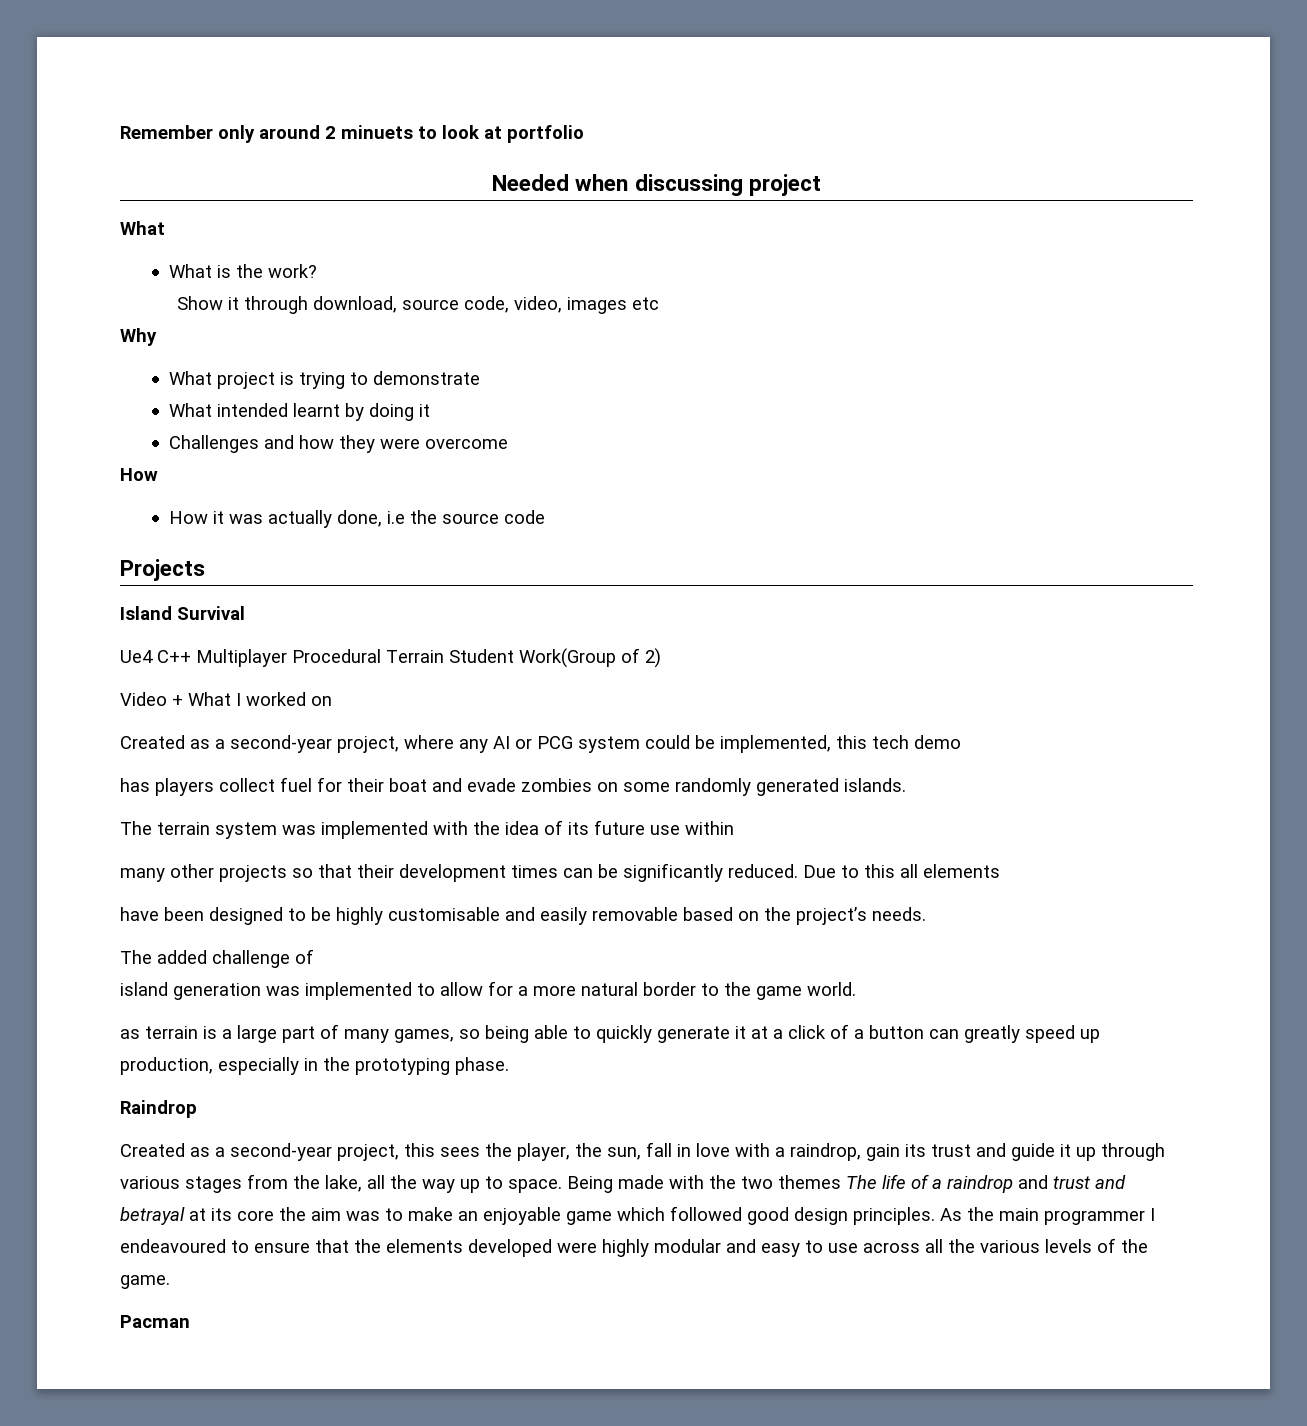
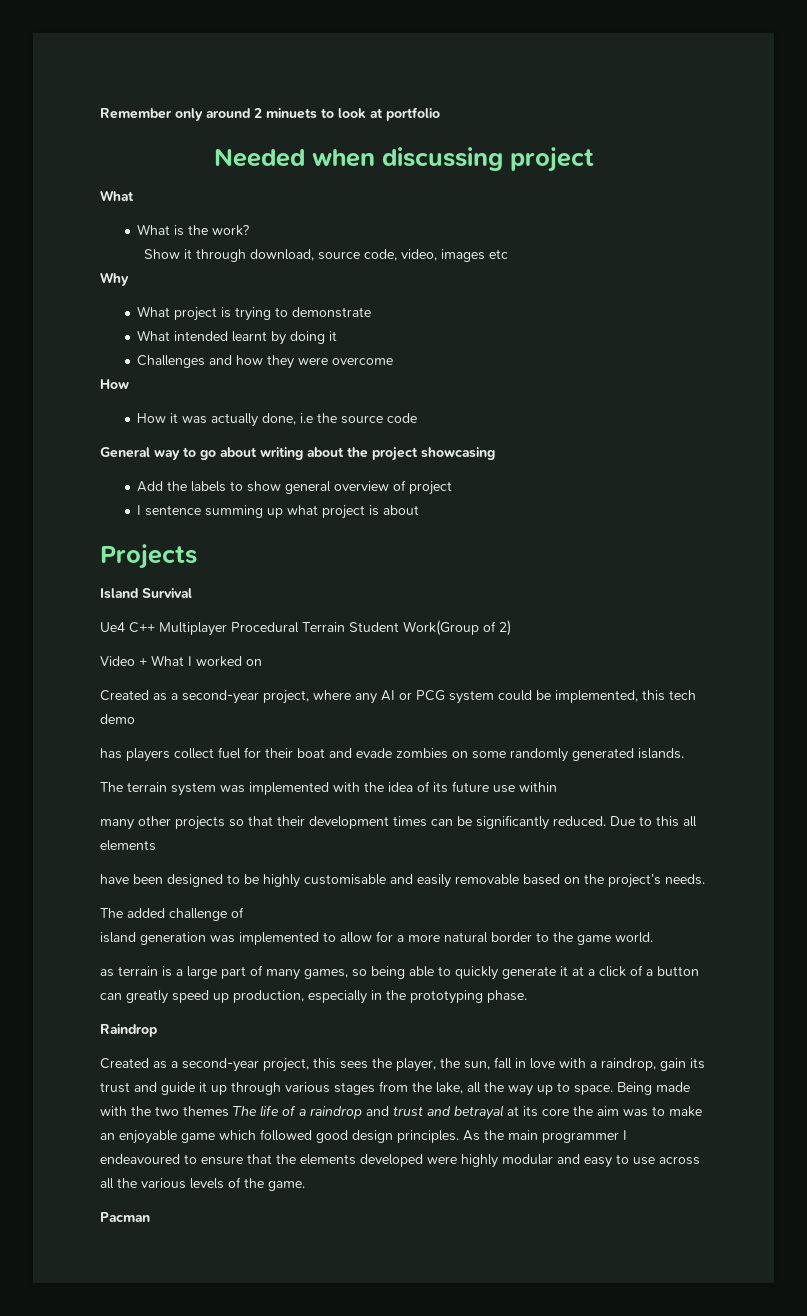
+ General way to go about writing about the project showcasing
+ Add the labels to show general overview of project
+ I sentence summing up what project is about

